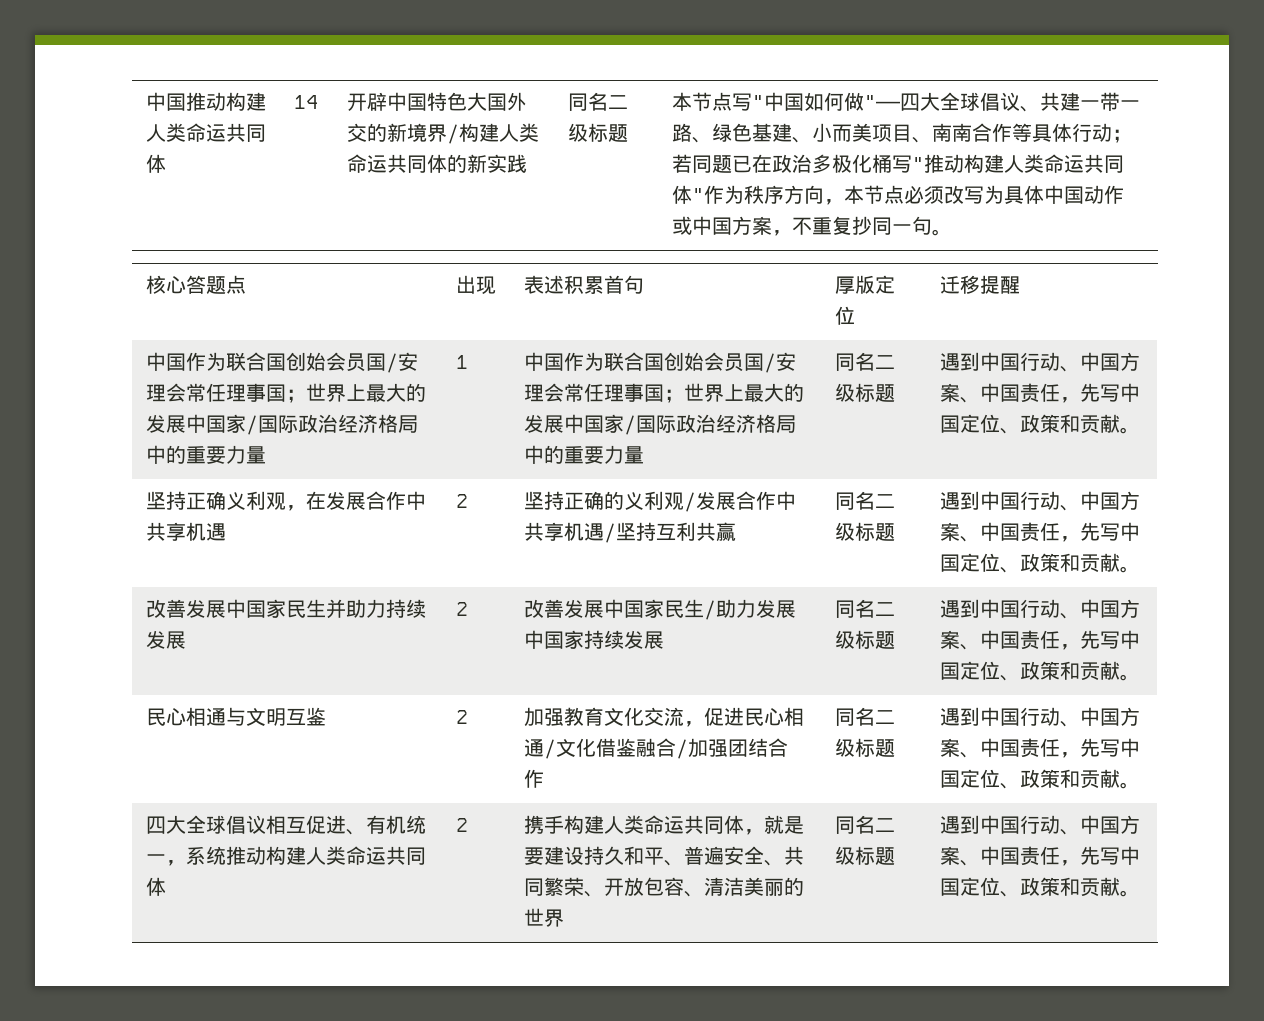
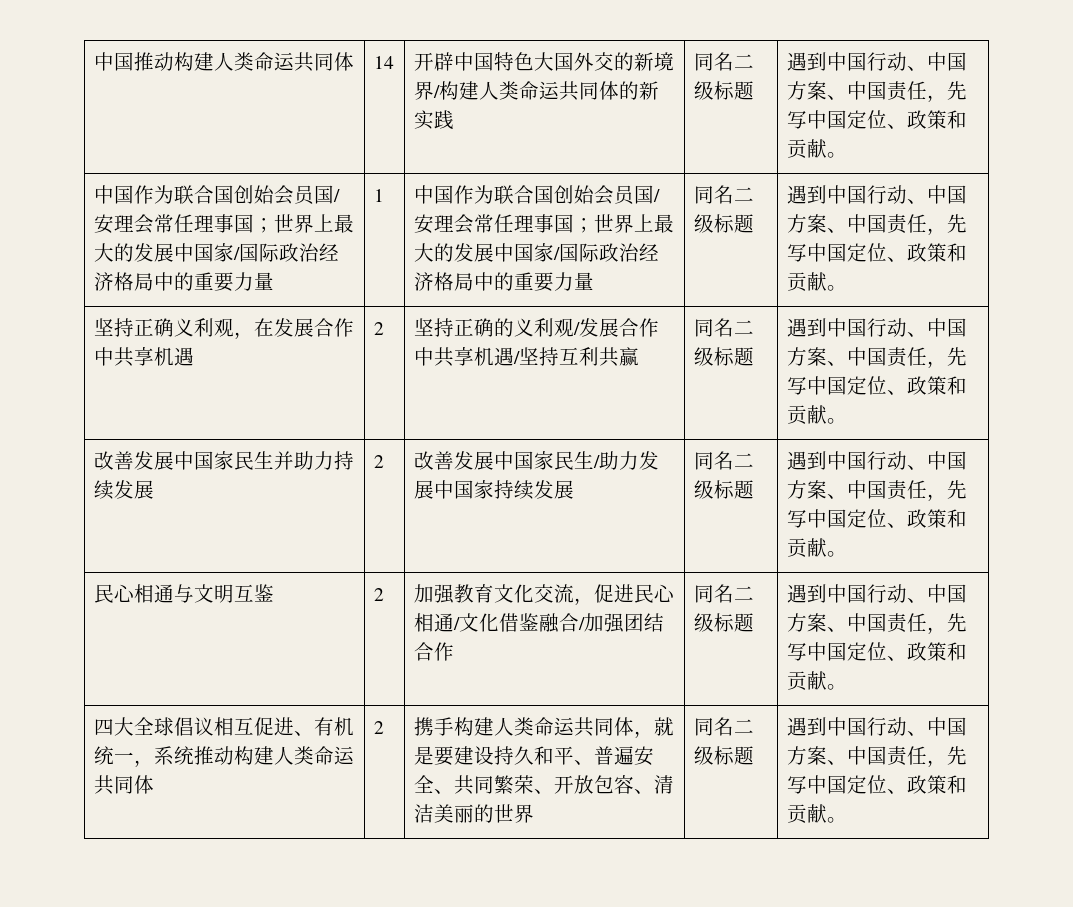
- 开辟中国特色大国外交的新境界/构建人类命运共同体的新实践 | 同名二级标题 | 本节点写"中国如何做"——四大全球倡议、共建一带一路、绿色基建、小而美项目、南南合作等具体行动；若同题已在政治多极化桶写"推动构建人类命运共同体"作为秩序方向，本节点必须改写为具体中国动作或中国方案，不重复抄同一句。
- 核心答题点 | 出现 | 表述积累首句 | 厚版定位 | 迁移提醒
+ 开辟中国特色大国外交的新境界/构建人类命运共同体的新实践 | 同名二级标题 | 遇到中国行动、中国方案、中国责任，先写中国定位、政策和贡献。

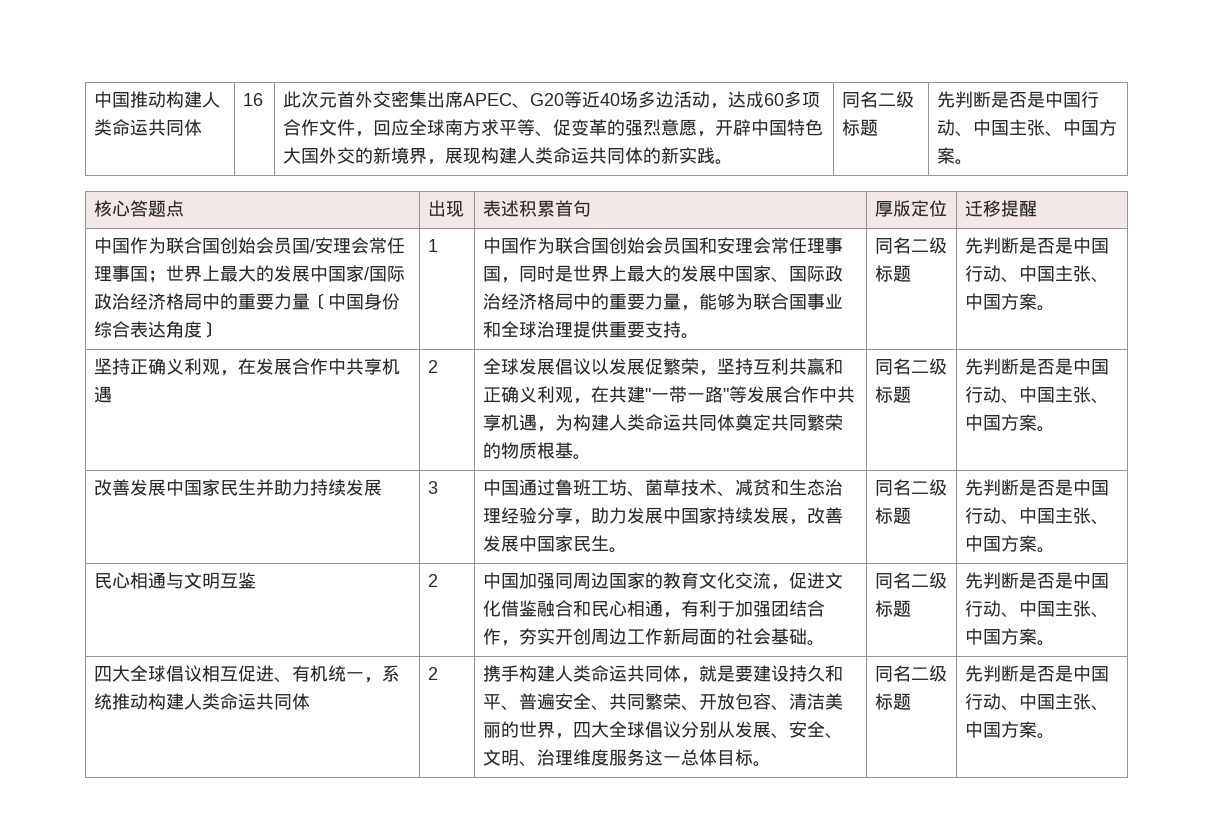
- 14 | 开辟中国特色大国外交的新境界/构建人类命运共同体的新实践 | 同名二级标题 | 遇到中国行动、中国方案、中国责任，先写中国定位、政策和贡献。
- 中国作为联合国创始会员国/安理会常任理事国；世界上最大的发展中国家/国际政治经济格局中的重要力量
+ 16 | 此次元首外交密集出席APEC、G20等近40场多边活动，达成60多项合作文件，回应全球南方求平等、促变革的强烈意愿，开辟中国特色大国外交的新境界，展现构建人类命运共同体的新实践。 | 同名二级标题 | 先判断是否是中国行动、中国主张、中国方案。
+ 核心答题点 | 出现 | 表述积累首句 | 厚版定位 | 迁移提醒
+ 中国作为联合国创始会员国/安理会常任理事国；世界上最大的发展中国家/国际政治经济格局中的重要力量〔中国身份综合表达角度〕
- 中国作为联合国创始会员国/安理会常任理事国；世界上最大的发展中国家/国际政治经济格局中的重要力量 | 同名二级标题 | 遇到中国行动、中国方案、中国责任，先写中国定位、政策和贡献。
+ 中国作为联合国创始会员国和安理会常任理事国，同时是世界上最大的发展中国家、国际政治经济格局中的重要力量，能够为联合国事业和全球治理提供重要支持。 | 同名二级标题 | 先判断是否是中国行动、中国主张、中国方案。
- 坚持正确的义利观/发展合作中共享机遇/坚持互利共赢 | 同名二级标题 | 遇到中国行动、中国方案、中国责任，先写中国定位、政策和贡献。
+ 全球发展倡议以发展促繁荣，坚持互利共赢和正确义利观，在共建"一带一路"等发展合作中共享机遇，为构建人类命运共同体奠定共同繁荣的物质根基。 | 同名二级标题 | 先判断是否是中国行动、中国主张、中国方案。
- 2 | 改善发展中国家民生/助力发展中国家持续发展 | 同名二级标题 | 遇到中国行动、中国方案、中国责任，先写中国定位、政策和贡献。
+ 3 | 中国通过鲁班工坊、菌草技术、减贫和生态治理经验分享，助力发展中国家持续发展，改善发展中国家民生。 | 同名二级标题 | 先判断是否是中国行动、中国主张、中国方案。
- 加强教育文化交流，促进民心相通/文化借鉴融合/加强团结合作 | 同名二级标题 | 遇到中国行动、中国方案、中国责任，先写中国定位、政策和贡献。
+ 中国加强同周边国家的教育文化交流，促进文化借鉴融合和民心相通，有利于加强团结合作，夯实开创周边工作新局面的社会基础。 | 同名二级标题 | 先判断是否是中国行动、中国主张、中国方案。
- 携手构建人类命运共同体，就是要建设持久和平、普遍安全、共同繁荣、开放包容、清洁美丽的世界 | 同名二级标题 | 遇到中国行动、中国方案、中国责任，先写中国定位、政策和贡献。
+ 携手构建人类命运共同体，就是要建设持久和平、普遍安全、共同繁荣、开放包容、清洁美丽的世界，四大全球倡议分别从发展、安全、文明、治理维度服务这一总体目标。 | 同名二级标题 | 先判断是否是中国行动、中国主张、中国方案。

